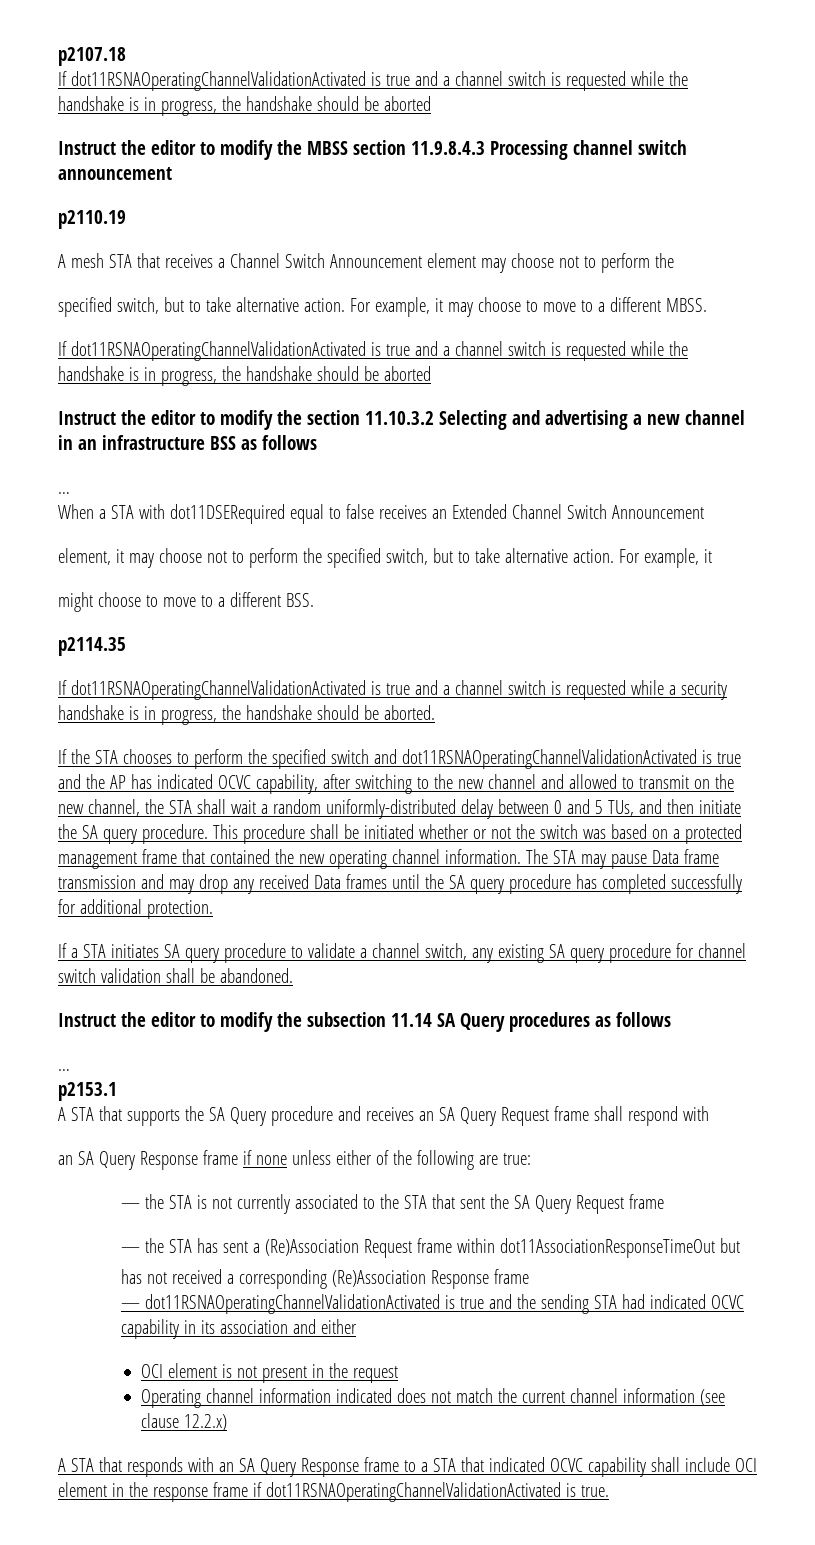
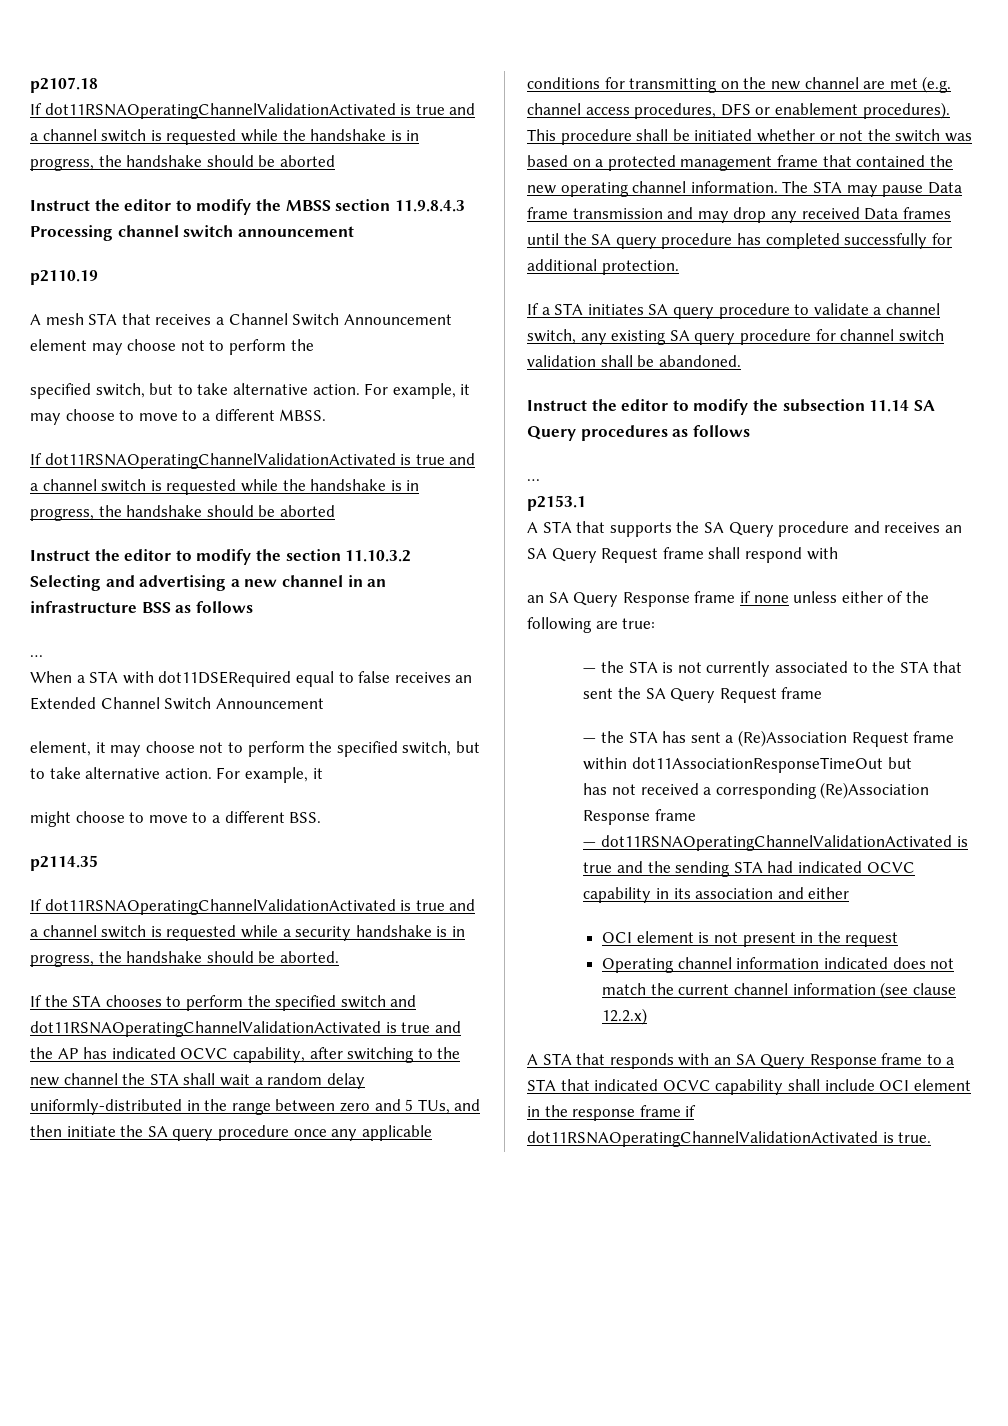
- If the STA chooses to perform the specified switch and dot11RSNAOperatingChannelValidationActivated is true and the AP has indicated OCVC capability, after switching to the new channel and allowed to transmit on the new channel, the STA shall wait a random uniformly-distributed delay between 0 and 5 TUs, and then initiate the SA query procedure.
+ If the STA chooses to perform the specified switch and dot11RSNAOperatingChannelValidationActivated is true and the AP has indicated OCVC capability, after switching to the new channel the STA shall wait a random delay uniformly-distributed in the range between zero and 5 TUs, and then initiate the SA query procedure once any applicable conditions for transmitting on the new channel are met (e.g. channel access procedures, DFS or enablement procedures).

